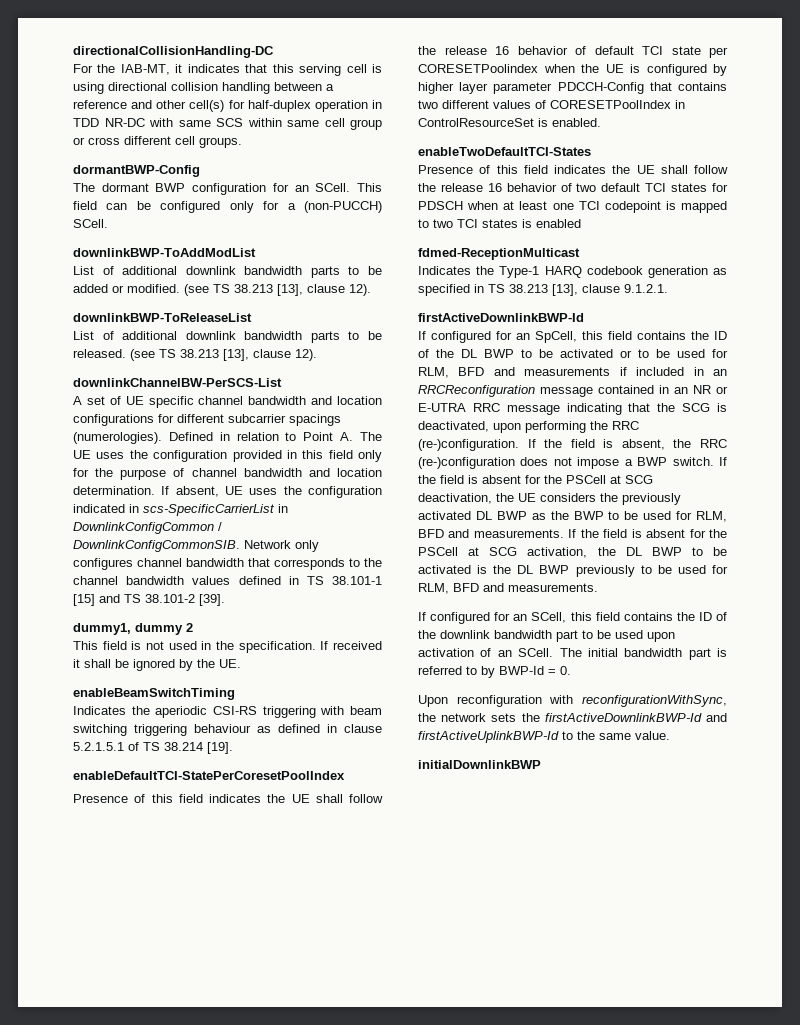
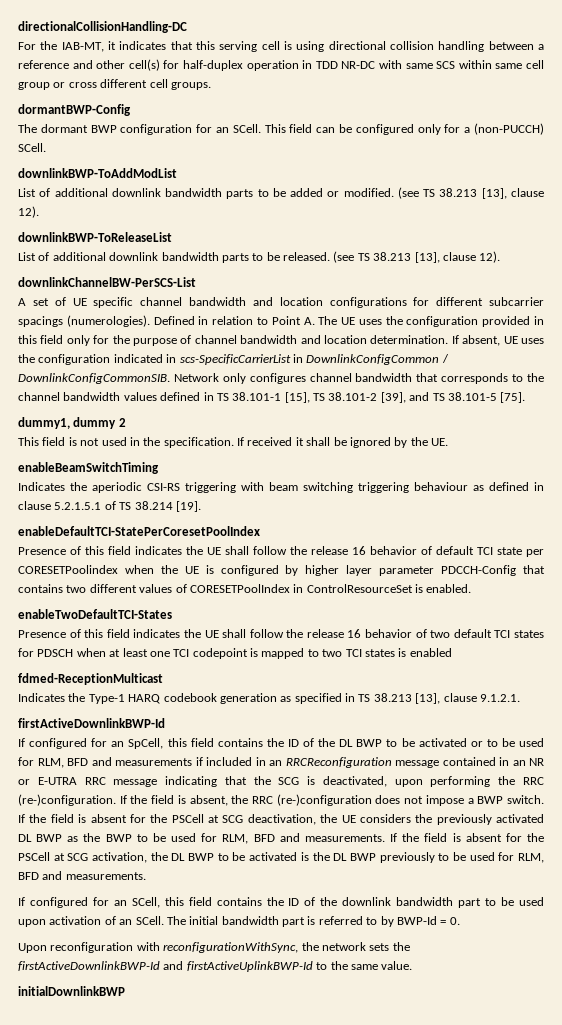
- Network only configures channel bandwidth that corresponds to the channel bandwidth values defined in TS 38.101-1 [15] and TS 38.101-2 [39].
+ Network only configures channel bandwidth that corresponds to the channel bandwidth values defined in TS 38.101-1 [15], TS 38.101-2 [39], and TS 38.101-5 [75].

